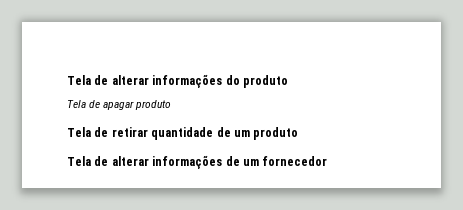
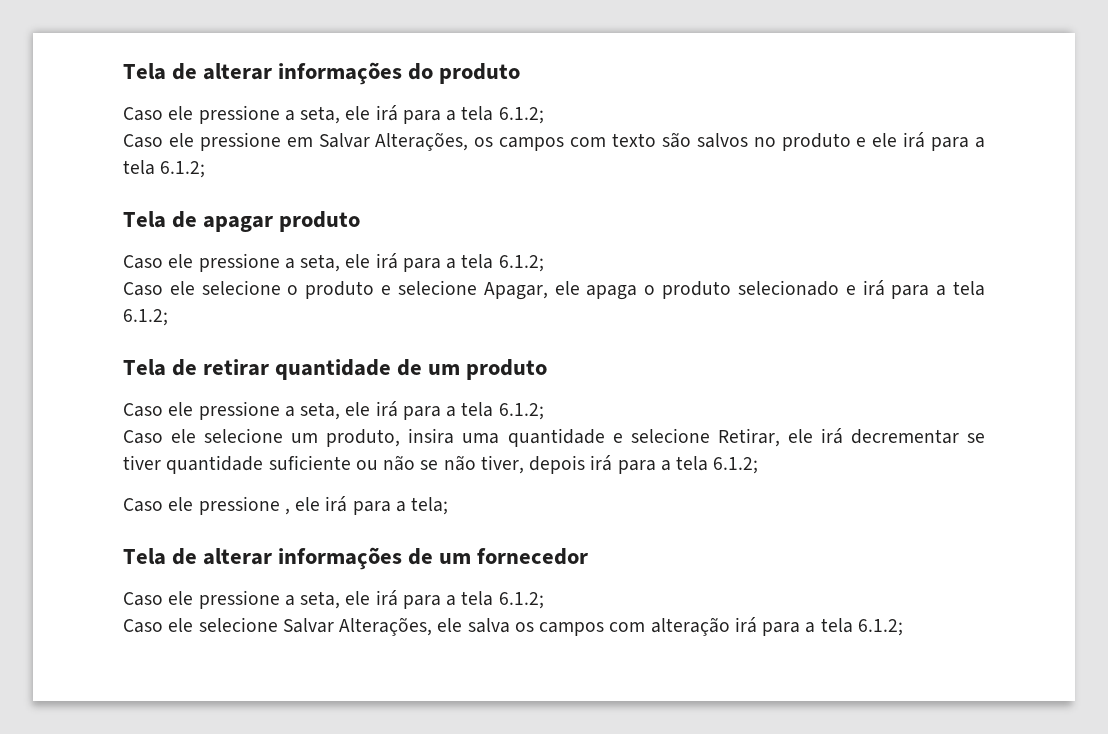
  Tela de alterar informações do produto
+ Caso ele pressione a seta, ele irá para a tela 6.1.2;
+ Caso ele pressione em Salvar Alterações, os campos com texto são salvos no produto e ele irá para a tela 6.1.2;
  Tela de apagar produto
+ Caso ele pressione a seta, ele irá para a tela 6.1.2;
+ Caso ele selecione o produto e selecione Apagar, ele apaga o produto selecionado e irá para a tela 6.1.2;
  Tela de retirar quantidade de um produto
+ Caso ele pressione a seta, ele irá para a tela 6.1.2;
+ Caso ele selecione um produto, insira uma quantidade e selecione Retirar, ele irá decrementar se tiver quantidade suficiente ou não se não tiver, depois irá para a tela 6.1.2;
+ Caso ele pressione , ele irá para a tela;
  Tela de alterar informações de um fornecedor
+ Caso ele pressione a seta, ele irá para a tela 6.1.2;
+ Caso ele selecione Salvar Alterações, ele salva os campos com alteração irá para a tela 6.1.2;

